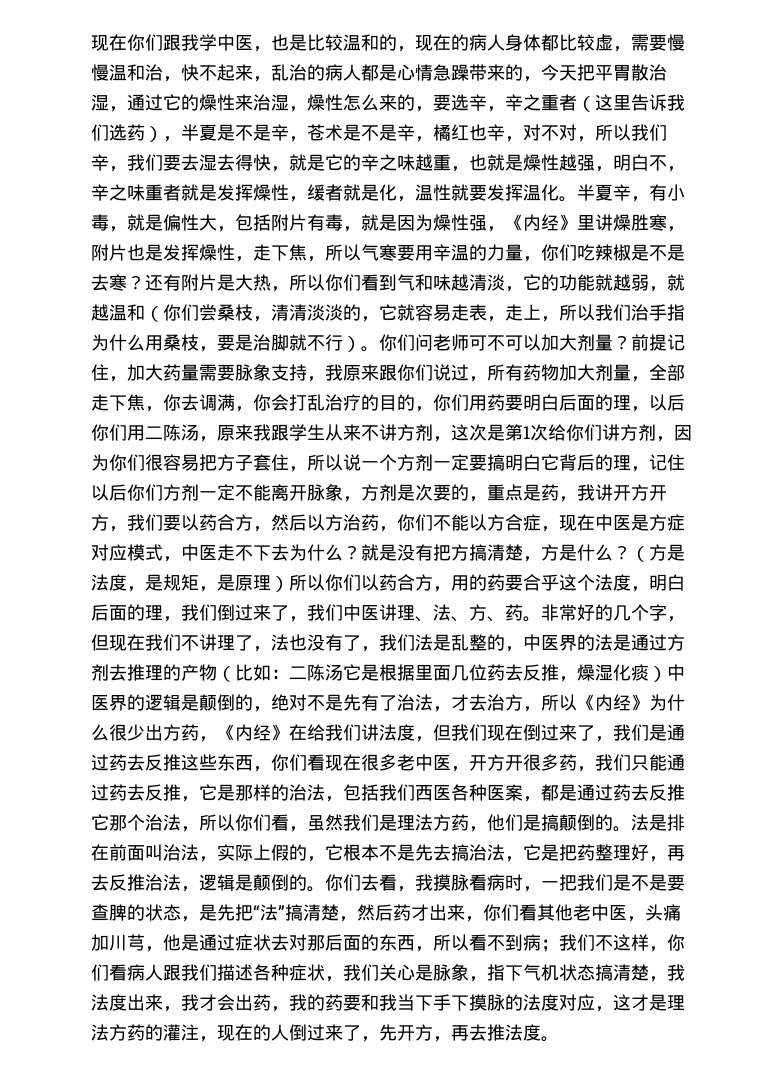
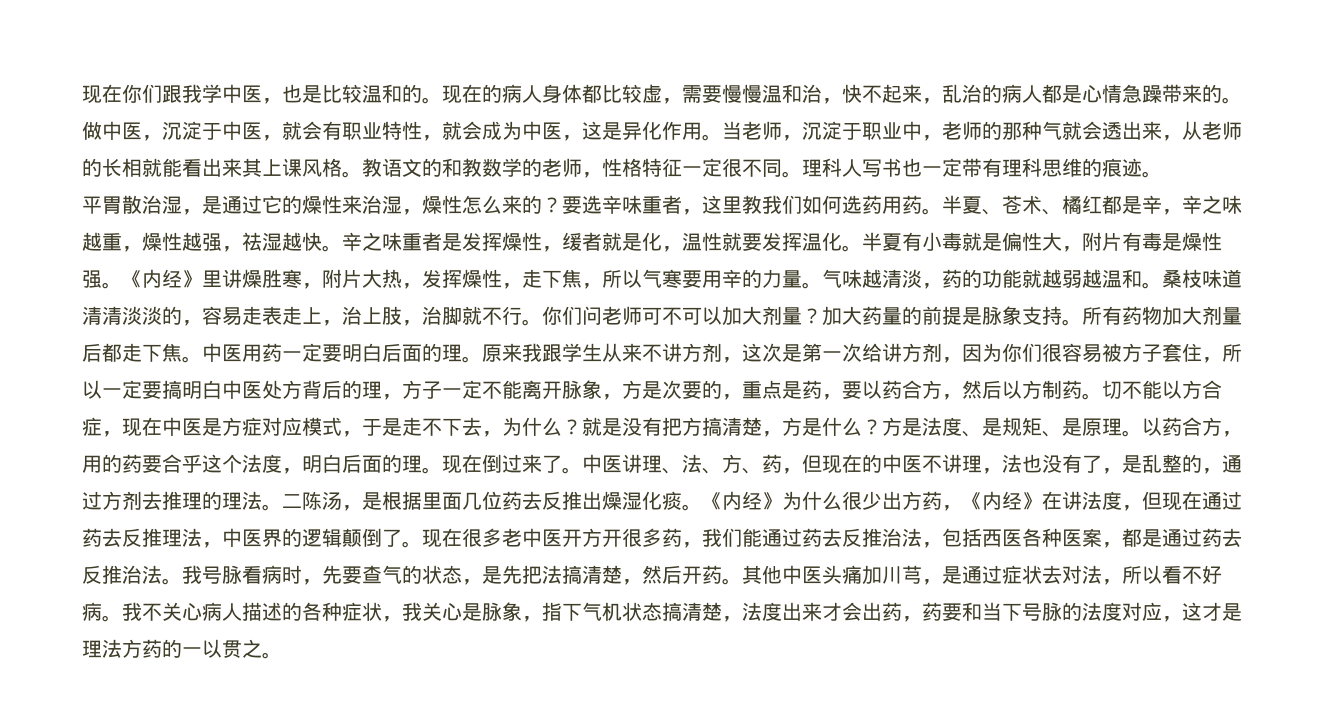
- 现在你们跟我学中医，也是比较温和的，现在的病人身体都比较虚，需要慢慢温和治，快不起来，乱治的病人都是心情急躁带来的，今天把平胃散治湿，通过它的燥性来治湿，燥性怎么来的，要选辛，辛之重者（这里告诉我们选药），半夏是不是辛，苍术是不是辛，橘红也辛，对不对，所以我们辛，我们要去湿去得快，就是它的辛之味越重，也就是燥性越强，明白不，辛之味重者就是发挥燥性，缓者就是化，温性就要发挥温化。
+ 现在你们跟我学中医，也是比较温和的。现在的病人身体都比较虚，需要慢慢温和治，快不起来，乱治的病人都是心情急躁带来的。做中医，沉淀于中医，就会有职业特性，就会成为中医，这是异化作用。当老师，沉淀于职业中，老师的那种气就会透出来，从老师的长相就能看出来其上课风格。教语文的和教数学的老师，性格特征一定很不同。理科人写书也一定带有理科思维的痕迹。
+ 平胃散治湿，是通过它的燥性来治湿，燥性怎么来的？要选辛味重者，这里教我们如何选药用药。半夏、苍术、橘红都是辛，辛之味越重，燥性越强，祛湿越快。辛之味重者是发挥燥性，缓者就是化，温性就要发挥温化。
- 半夏辛，有小毒，就是偏性大，包括附片有毒，就是因为燥性强，《内经》里讲燥胜寒，附片也是发挥燥性，走下焦，所以气寒要用辛温的力量，你们吃辣椒是不是去寒？还有附片是大热，所以你们看到气和味越清淡，它的功能就越弱，就越温和（你们尝桑枝，清清淡淡的，它就容易走表，走上，所以我们治手指为什么用桑枝，要是治脚就不行）。
+ 半夏有小毒就是偏性大，附片有毒是燥性强。《内经》里讲燥胜寒，附片大热，发挥燥性，走下焦，所以气寒要用辛的力量。气味越清淡，药的功能就越弱越温和。桑枝味道清清淡淡的，容易走表走上，治上肢，治脚就不行。
- 前提记住，加大药量需要脉象支持，我原来跟你们说过，所有药物加大剂量，全部走下焦，你去调满，你会打乱治疗的目的，你们用药要明白后面的理，以后你们用二陈汤，原来我跟学生从来不讲方剂，这次是第1次给你们讲方剂，因为你们很容易把方子套住，所以说一个方剂一定要搞明白它背后的理，记住以后你们方剂一定不能离开脉象，方剂是次要的，重点是药，我讲开方开方，我们要以药合方，然后以方治药，你们不能以方合症，现在中医是方症对应模式，中医走不下去为什么？
+ 加大药量的前提是脉象支持。所有药物加大剂量后都走下焦。中医用药一定要明白后面的理。原来我跟学生从来不讲方剂，这次是第一次给讲方剂，因为你们很容易被方子套住，所以一定要搞明白中医处方背后的理，方子一定不能离开脉象，方是次要的，重点是药，要以药合方，然后以方制药。切不能以方合症，现在中医是方症对应模式，于是走不下去，为什么？
- （方是法度，是规矩，是原理）所以你们以药合方，用的药要合乎这个法度，明白后面的理，我们倒过来了，我们中医讲理、法、方、药。非常好的几个字，但现在我们不讲理了，法也没有了，我们法是乱整的，中医界的法是通过方剂去推理的产物（比如：二陈汤它是根据里面几位药去反推，燥湿化痰）中医界的逻辑是颠倒的，绝对不是先有了治法，才去治方，所以《内经》为什么很少出方药，《内经》在给我们讲法度，但我们现在倒过来了，我们是通过药去反推这些东西，你们看现在很多老中医，开方开很多药，我们只能通过药去反推，它是那样的治法，包括我们西医各种医案，都是通过药去反推它那个治法，所以你们看，虽然我们是理法方药，他们是搞颠倒的。法是排在前面叫治法，实际上假的，它根本不是先去搞治法，它是把药整理好，再去反推治法，逻辑是颠倒的。你们去看，我摸脉看病时，一把我们是不是要查脾的状态，是先把“法”搞清楚，然后药才出来，你们看其他老中医，头痛加川芎，他是通过症状去对那后面的东西，所以看不到病；我们不这样，你们看病人跟我们描述各种症状，我们关心是脉象，指下气机状态搞清楚，我法度出来，我才会出药，我的药要和我当下手下摸脉的法度对应，这才是理法方药的灌注，现在的人倒过来了，先开方，再去推法度。
+ 方是法度、是规矩、是原理。以药合方，用的药要合乎这个法度，明白后面的理。现在倒过来了。中医讲理、法、方、药，但现在的中医不讲理，法也没有了，是乱整的，通过方剂去推理的理法。二陈汤，是根据里面几位药去反推出燥湿化痰。《内经》为什么很少出方药，《内经》在讲法度，但现在通过药去反推理法，中医界的逻辑颠倒了。现在很多老中医开方开很多药，我们能通过药去反推治法，包括西医各种医案，都是通过药去反推治法。我号脉看病时，先要查气的状态，是先把法搞清楚，然后开药。其他中医头痛加川芎，是通过症状去对法，所以看不好病。我不关心病人描述的各种症状，我关心是脉象，指下气机状态搞清楚，法度出来才会出药，药要和当下号脉的法度对应，这才是理法方药的一以贯之。

